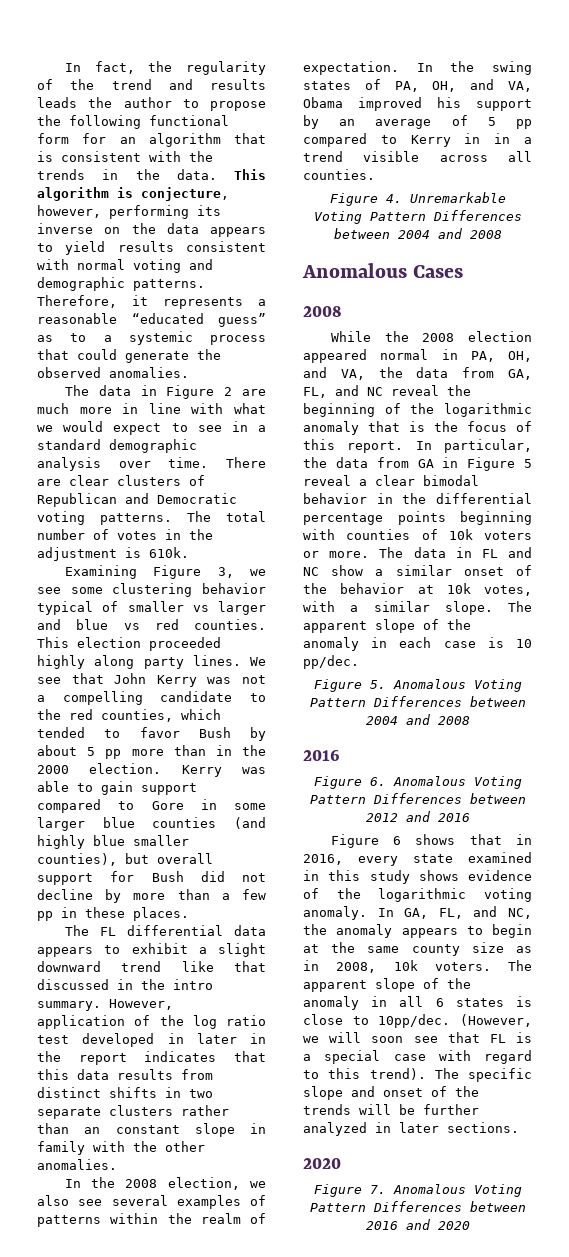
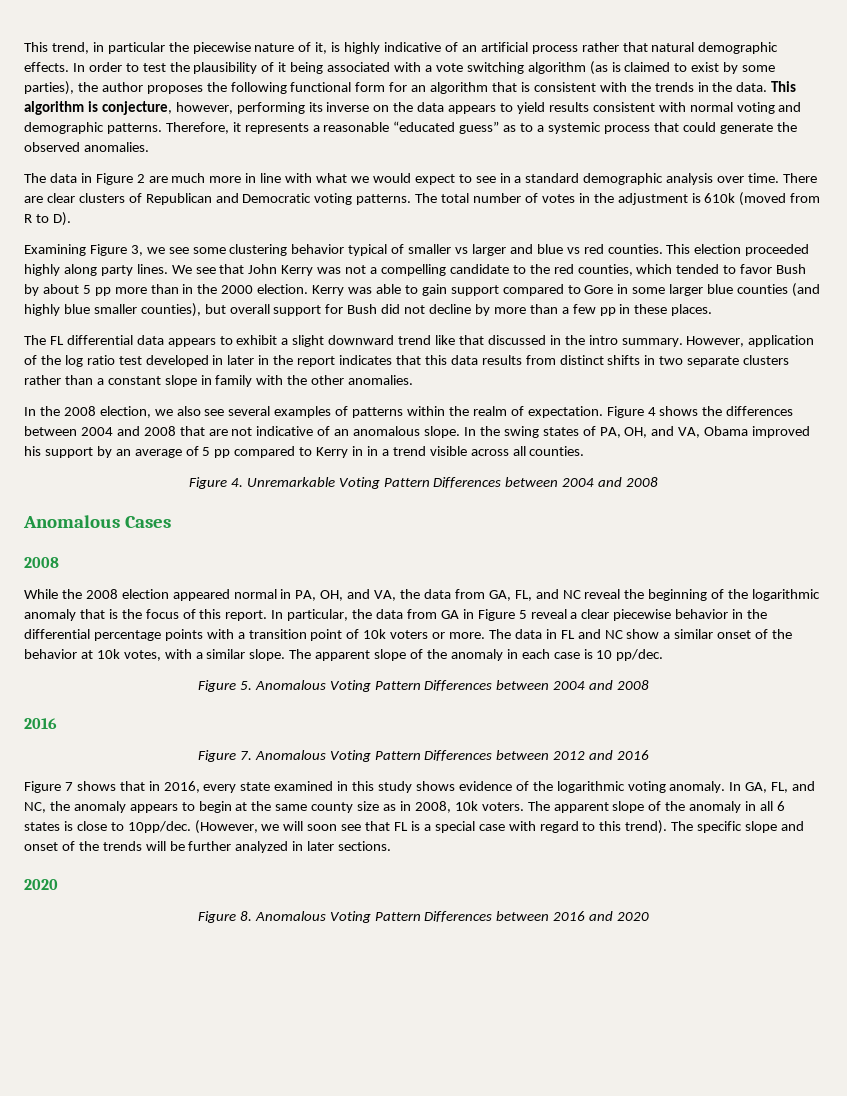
- In fact, the regularity of the trend and results leads the author to propose the following functional form for an algorithm that is consistent with the trends in the data.
+ This trend, in particular the piecewise nature of it, is highly indicative of an artificial process rather that natural demographic effects. In order to test the plausibility of it being associated with a vote switching algorithm (as is claimed to exist by some parties), the author proposes the following functional form for an algorithm that is consistent with the trends in the data.
- The total number of votes in the adjustment is 610k.
+ The total number of votes in the adjustment is 610k (moved from R to D).
- However, application of the log ratio test developed in later in the report indicates that this data results from distinct shifts in two separate clusters rather than an constant slope in family with the other anomalies.
+ However, application of the log ratio test developed in later in the report indicates that this data results from distinct shifts in two separate clusters rather than a constant slope in family with the other anomalies.
+ Figure 4 shows the differences between 2004 and 2008 that are not indicative of an anomalous slope.
- In particular, the data from GA in Figure 5 reveal a clear bimodal behavior in the differential percentage points beginning with counties of 10k voters or more.
+ In particular, the data from GA in Figure 5 reveal a clear piecewise behavior in the differential percentage points with a transition point of 10k voters or more.
- Figure 6. Anomalous Voting Pattern Differences between 2012 and 2016
+ Figure 7. Anomalous Voting Pattern Differences between 2012 and 2016
- Figure 6 shows that in 2016, every state examined in this study shows evidence of the logarithmic voting anomaly.
+ Figure 7 shows that in 2016, every state examined in this study shows evidence of the logarithmic voting anomaly.
- Figure 7. Anomalous Voting Pattern Differences between 2016 and 2020
+ Figure 8. Anomalous Voting Pattern Differences between 2016 and 2020

